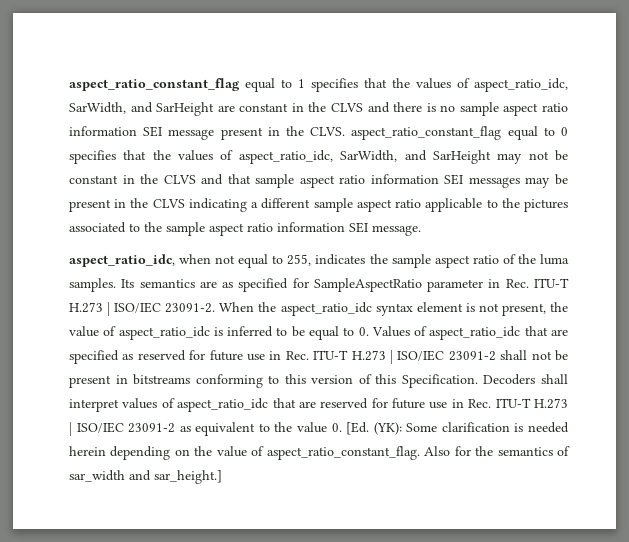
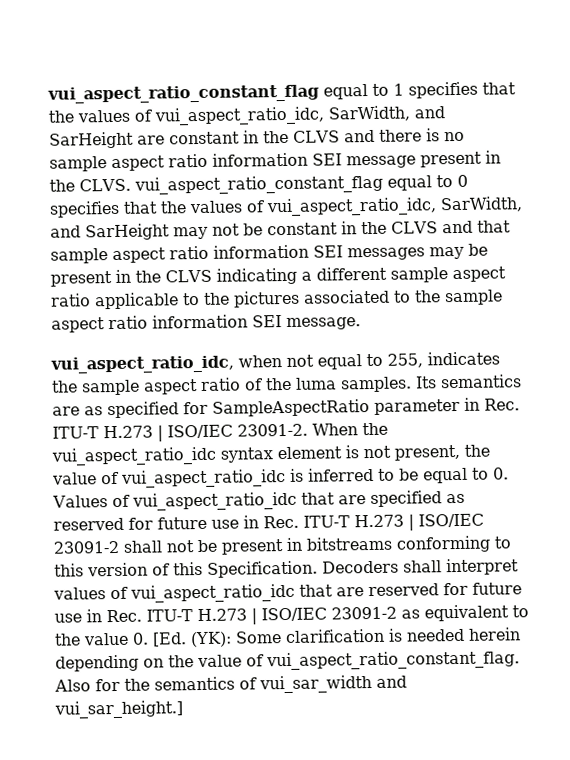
- aspect_ratio_constant_flag equal to 1 specifies that the values of aspect_ratio_idc, SarWidth, and SarHeight are constant in the CLVS and there is no sample aspect ratio information SEI message present in the CLVS. aspect_ratio_constant_flag equal to 0 specifies that the values of aspect_ratio_idc, SarWidth, and SarHeight may not be constant in the CLVS and that sample aspect ratio information SEI messages may be present in the CLVS indicating a different sample aspect ratio applicable to the pictures associated to the sample aspect ratio information SEI message.
+ vui_aspect_ratio_constant_flag equal to 1 specifies that the values of vui_aspect_ratio_idc, SarWidth, and SarHeight are constant in the CLVS and there is no sample aspect ratio information SEI message present in the CLVS. vui_aspect_ratio_constant_flag equal to 0 specifies that the values of vui_aspect_ratio_idc, SarWidth, and SarHeight may not be constant in the CLVS and that sample aspect ratio information SEI messages may be present in the CLVS indicating a different sample aspect ratio applicable to the pictures associated to the sample aspect ratio information SEI message.
- aspect_ratio_idc, when not equal to 255, indicates the sample aspect ratio of the luma samples.
+ vui_aspect_ratio_idc, when not equal to 255, indicates the sample aspect ratio of the luma samples.
- When the aspect_ratio_idc syntax element is not present, the value of aspect_ratio_idc is inferred to be equal to 0. Values of aspect_ratio_idc that are specified as reserved for future use in Rec. ITU-T H.273 | ISO/IEC 23091-2 shall not be present in bitstreams conforming to this version of this Specification.
+ When the vui_aspect_ratio_idc syntax element is not present, the value of vui_aspect_ratio_idc is inferred to be equal to 0. Values of vui_aspect_ratio_idc that are specified as reserved for future use in Rec. ITU-T H.273 | ISO/IEC 23091-2 shall not be present in bitstreams conforming to this version of this Specification.
- Decoders shall interpret values of aspect_ratio_idc that are reserved for future use in Rec. ITU-T H.273 | ISO/IEC 23091-2 as equivalent to the value 0. [Ed. (YK): Some clarification is needed herein depending on the value of aspect_ratio_constant_flag.
+ Decoders shall interpret values of vui_aspect_ratio_idc that are reserved for future use in Rec. ITU-T H.273 | ISO/IEC 23091-2 as equivalent to the value 0. [Ed. (YK): Some clarification is needed herein depending on the value of vui_aspect_ratio_constant_flag.
- Also for the semantics of sar_width and sar_height.]
+ Also for the semantics of vui_sar_width and vui_sar_height.]

